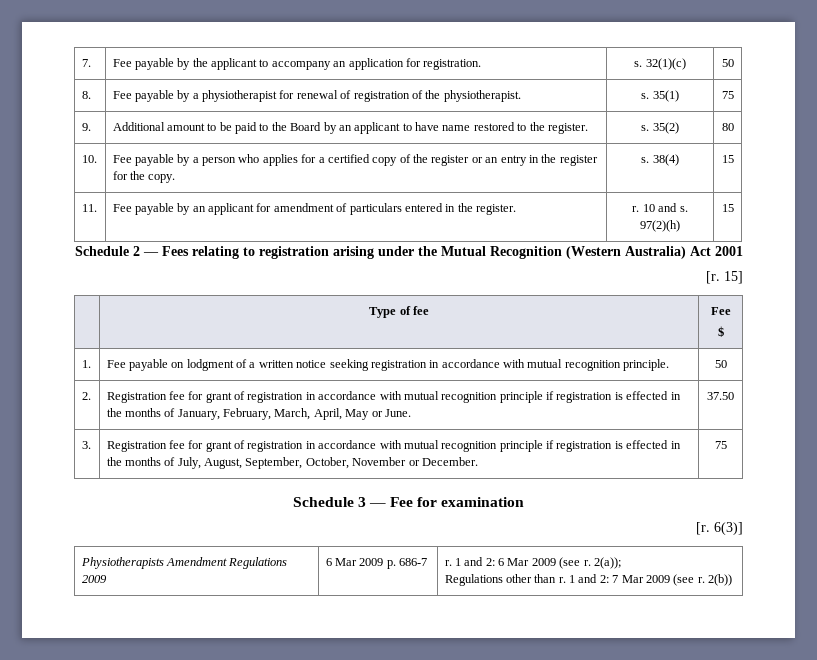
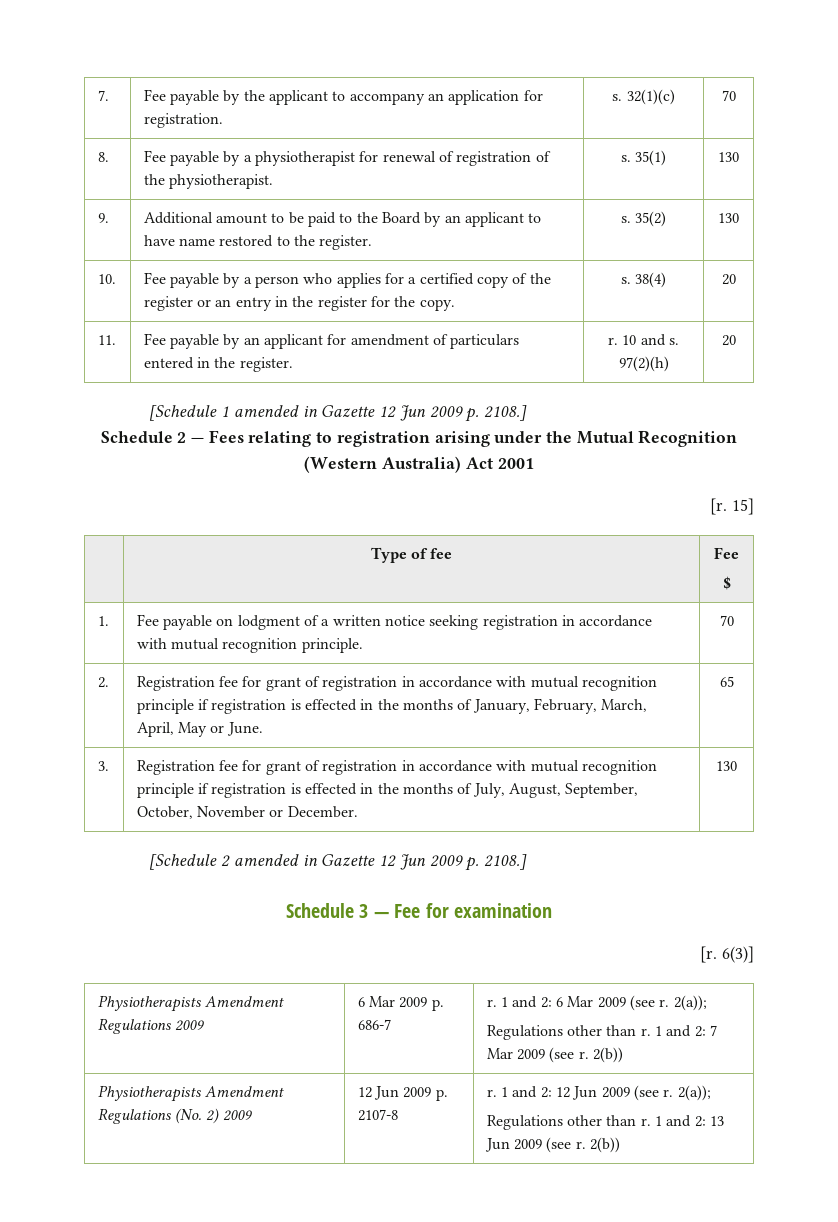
- 7. | Fee payable by the applicant to accompany an application for registration. | s. 32(1)(c) | 50
+ 7. | Fee payable by the applicant to accompany an application for registration. | s. 32(1)(c) | 70
- 8. | Fee payable by a physiotherapist for renewal of registration of the physiotherapist. | s. 35(1) | 75
+ 8. | Fee payable by a physiotherapist for renewal of registration of the physiotherapist. | s. 35(1) | 130
- 9. | Additional amount to be paid to the Board by an applicant to have name restored to the register. | s. 35(2) | 80
+ 9. | Additional amount to be paid to the Board by an applicant to have name restored to the register. | s. 35(2) | 130
- 10. | Fee payable by a person who applies for a certified copy of the register or an entry in the register for the copy. | s. 38(4) | 15
+ 10. | Fee payable by a person who applies for a certified copy of the register or an entry in the register for the copy. | s. 38(4) | 20
- 11. | Fee payable by an applicant for amendment of particulars entered in the register. | r. 10 and s. 97(2)(h) | 15
+ 11. | Fee payable by an applicant for amendment of particulars entered in the register. | r. 10 and s. 97(2)(h) | 20
+ [Schedule 1 amended in Gazette 12 Jun 2009 p. 2108.]
- 1. | Fee payable on lodgment of a written notice seeking registration in accordance with mutual recognition principle. | 50
+ 1. | Fee payable on lodgment of a written notice seeking registration in accordance with mutual recognition principle. | 70
- 2. | Registration fee for grant of registration in accordance with mutual recognition principle if registration is effected in the months of January, February, March, April, May or June. | 37.50
+ 2. | Registration fee for grant of registration in accordance with mutual recognition principle if registration is effected in the months of January, February, March, April, May or June. | 65
- 3. | Registration fee for grant of registration in accordance with mutual recognition principle if registration is effected in the months of July, August, September, October, November or December. | 75
+ 3. | Registration fee for grant of registration in accordance with mutual recognition principle if registration is effected in the months of July, August, September, October, November or December. | 130
+ [Schedule 2 amended in Gazette 12 Jun 2009 p. 2108.]
+ Physiotherapists Amendment Regulations (No. 2) 2009 | 12 Jun 2009 p. 2107-8 | r. 1 and 2: 12 Jun 2009 (see r. 2(a));
+ Regulations other than r. 1 and 2: 13 Jun 2009 (see r. 2(b))

